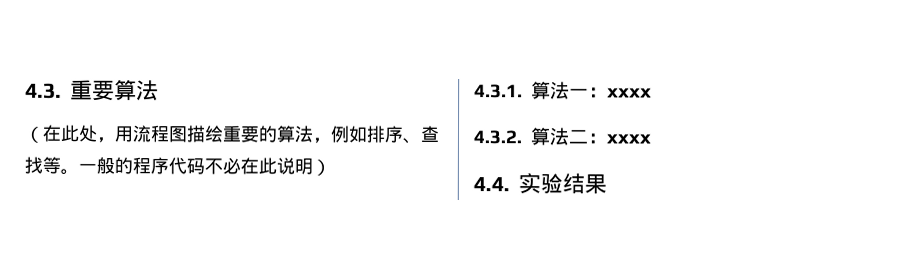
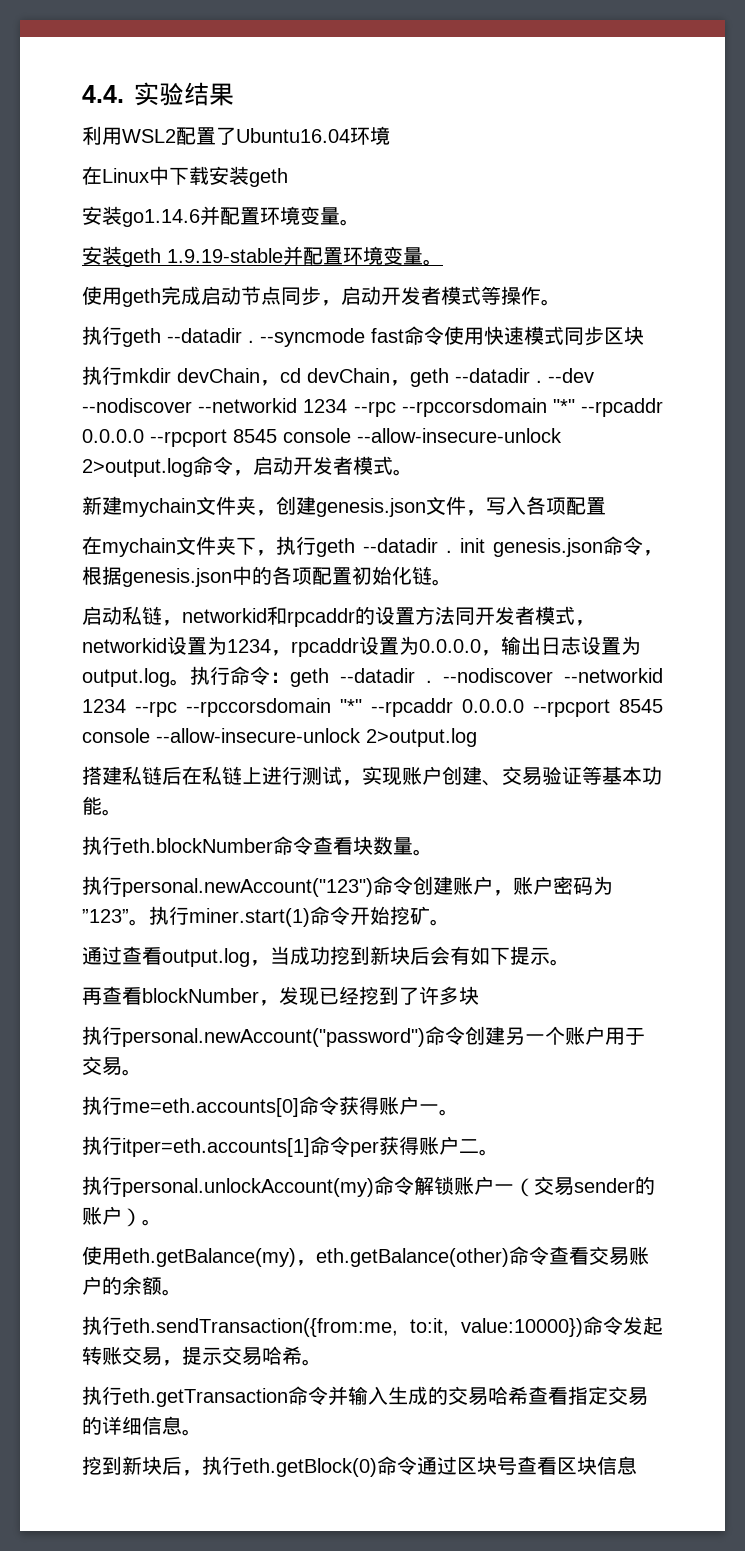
- 4.3.重要算法
- （在此处，用流程图描绘重要的算法，例如排序、查找等。一般的程序代码不必在此说明）
- 4.3.1.算法一：xxxx
- 4.3.2.算法二：xxxx
  4.4.实验结果
+ 利用WSL2配置了Ubuntu16.04环境
+ 在Linux中下载安装geth
+ 安装go1.14.6并配置环境变量。
+ 安装geth 1.9.19-stable并配置环境变量。
+ 使用geth完成启动节点同步，启动开发者模式等操作。
+ 执行geth --datadir . --syncmode fast命令使用快速模式同步区块
+ 执行mkdir devChain，cd devChain，geth --datadir . --dev --nodiscover --networkid 1234 --rpc --rpccorsdomain "*" --rpcaddr 0.0.0.0 --rpcport 8545 console --allow-insecure-unlock 2>output.log命令，启动开发者模式。
+ 新建mychain文件夹，创建genesis.json文件，写入各项配置
+ 在mychain文件夹下，执行geth --datadir . init genesis.json命令，根据genesis.json中的各项配置初始化链。
+ 启动私链，networkid和rpcaddr的设置方法同开发者模式，networkid设置为1234，rpcaddr设置为0.0.0.0，输出日志设置为output.log。执行命令：geth --datadir . --nodiscover --networkid 1234 --rpc --rpccorsdomain "*" --rpcaddr 0.0.0.0 --rpcport 8545 console --allow-insecure-unlock 2>output.log
+ 搭建私链后在私链上进行测试，实现账户创建、交易验证等基本功能。
+ 执行eth.blockNumber命令查看块数量。
+ 执行personal.newAccount("123")命令创建账户，账户密码为”123”。执行miner.start(1)命令开始挖矿。
+ 通过查看output.log，当成功挖到新块后会有如下提示。
+ 再查看blockNumber，发现已经挖到了许多块
+ 执行personal.newAccount("password")命令创建另一个账户用于交易。
+ 执行me=eth.accounts[0]命令获得账户一。
+ 执行itper=eth.accounts[1]命令per获得账户二。
+ 执行personal.unlockAccount(my)命令解锁账户一（交易sender的账户）。
+ 使用eth.getBalance(my)，eth.getBalance(other)命令查看交易账户的余额。
+ 执行eth.sendTransaction({from:me, to:it, value:10000})命令发起转账交易，提示交易哈希。
+ 执行eth.getTransaction命令并输入生成的交易哈希查看指定交易的详细信息。
+ 挖到新块后，执行eth.getBlock(0)命令通过区块号查看区块信息

